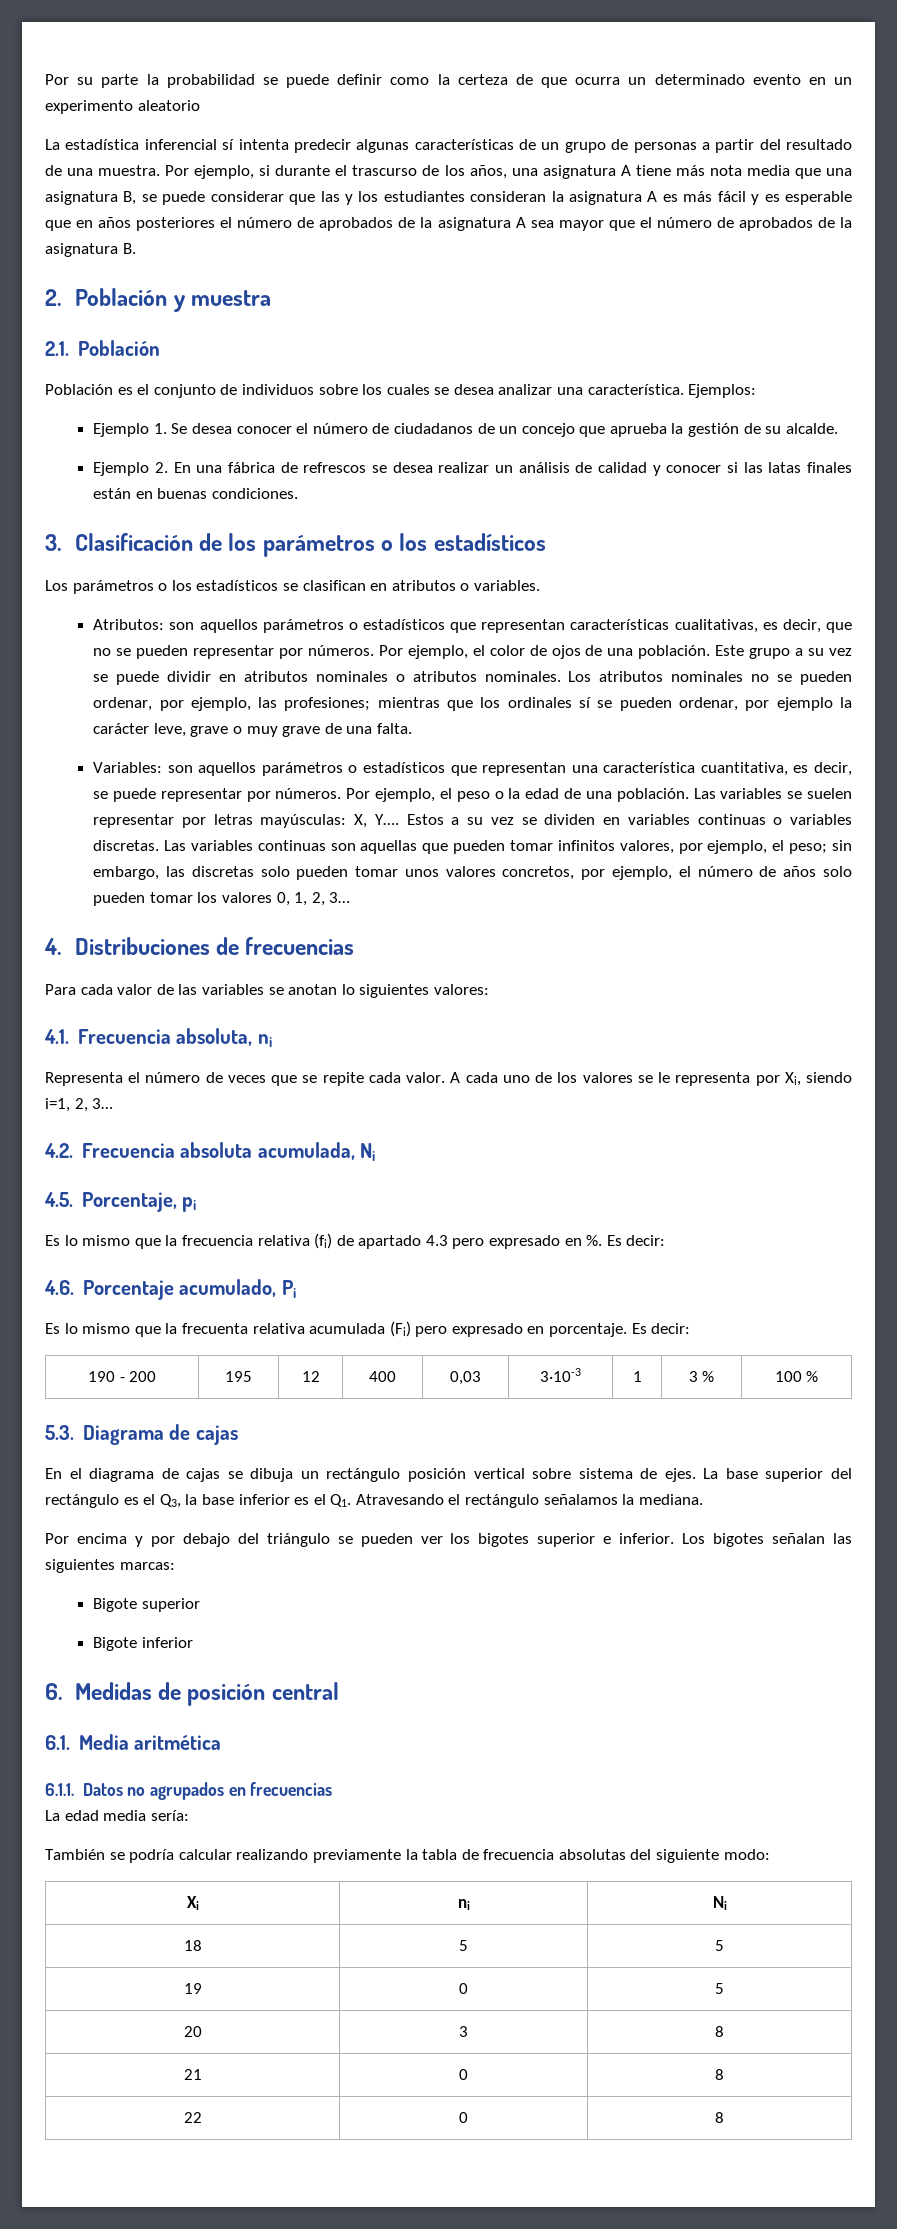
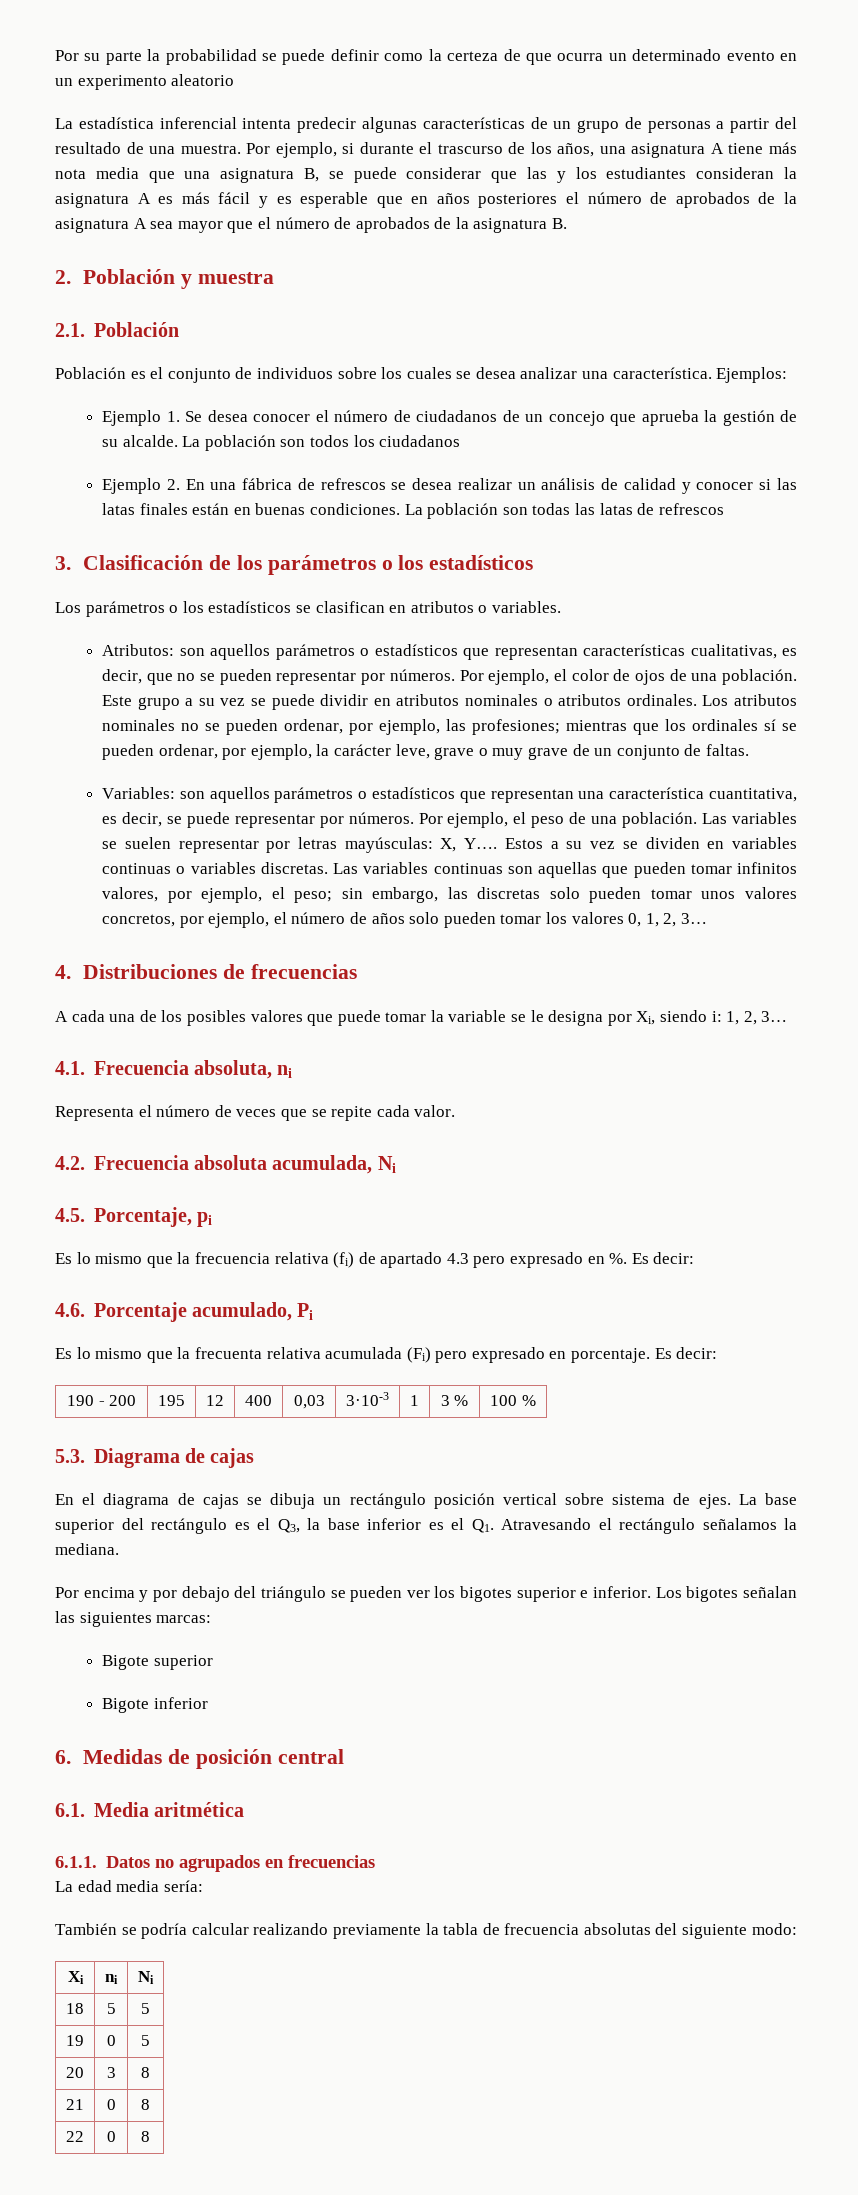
- La estadística inferencial sí intenta predecir algunas características de un grupo de personas a partir del resultado de una muestra.
+ La estadística inferencial intenta predecir algunas características de un grupo de personas a partir del resultado de una muestra.
+ La población son todos los ciudadanos
+ La población son todas las latas de refrescos
- Este grupo a su vez se puede dividir en atributos nominales o atributos nominales.
+ Este grupo a su vez se puede dividir en atributos nominales o atributos ordinales.
- Los atributos nominales no se pueden ordenar, por ejemplo, las profesiones; mientras que los ordinales sí se pueden ordenar, por ejemplo la carácter leve, grave o muy grave de una falta.
+ Los atributos nominales no se pueden ordenar, por ejemplo, las profesiones; mientras que los ordinales sí se pueden ordenar, por ejemplo, la carácter leve, grave o muy grave de un conjunto de faltas.
- Por ejemplo, el peso o la edad de una población.
+ Por ejemplo, el peso de una población.
- Para cada valor de las variables se anotan lo siguientes valores:
+ A cada una de los posibles valores que puede tomar la variable se le designa por Xi, siendo i: 1, 2, 3…
- A cada uno de los valores se le representa por Xi, siendo i=1, 2, 3…

